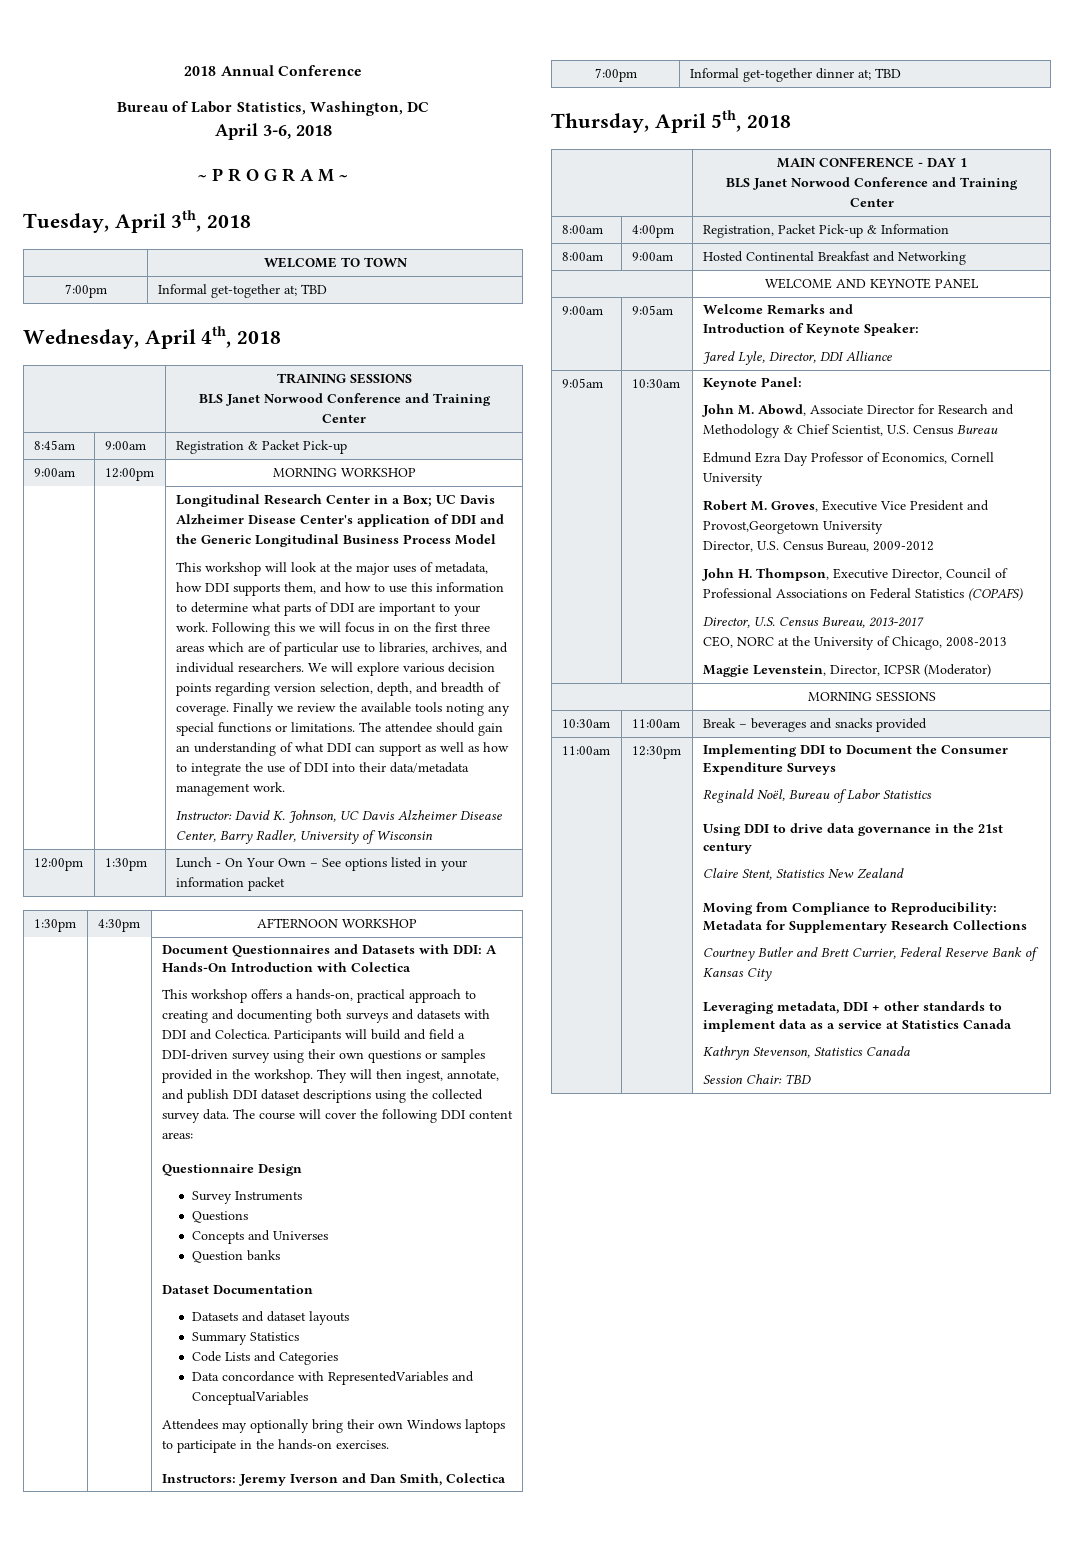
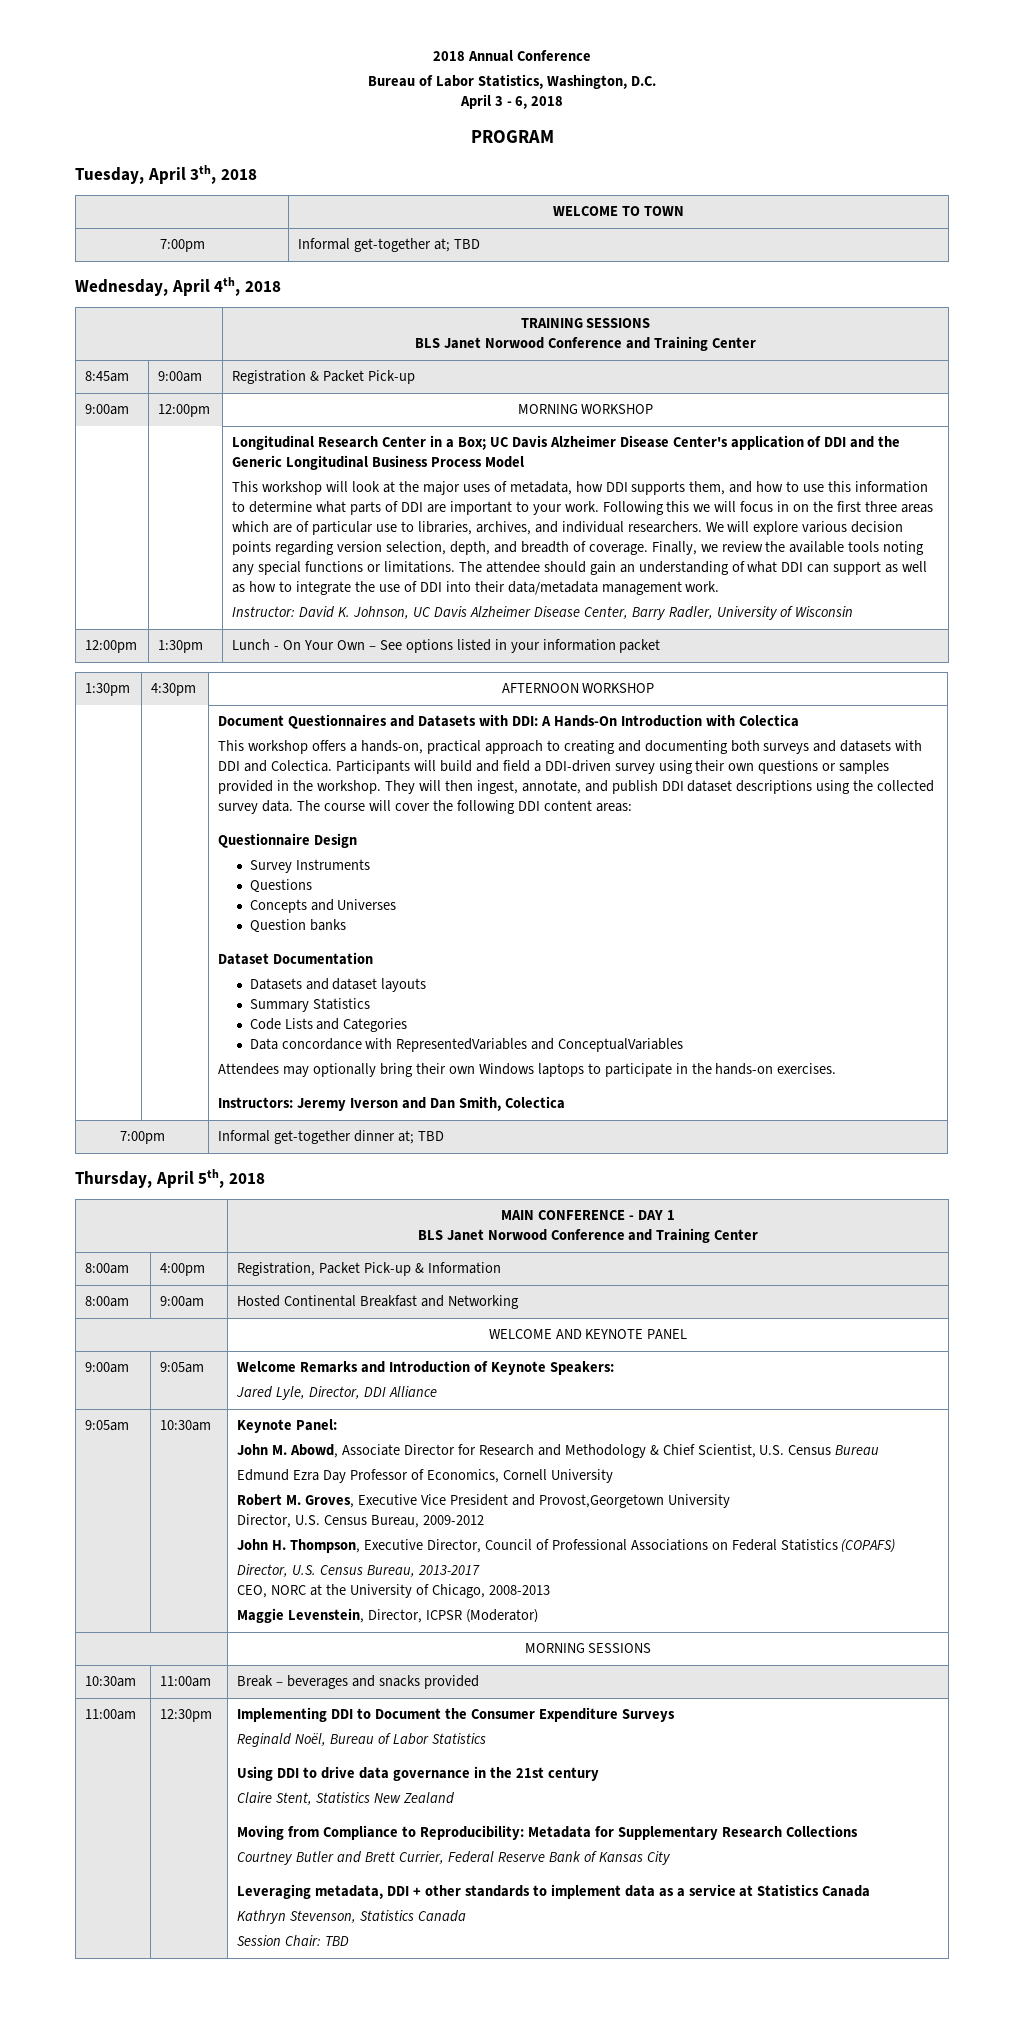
- Bureau of Labor Statistics, Washington, DC
- April 3-6, 2018
- ~ P R O G R A M ~
+ Bureau of Labor Statistics, Washington, D.C.
+ April 3 - 6, 2018
+ PROGRAM
- Finally we review the available tools noting any special functions or limitations.
+ Finally, we review the available tools noting any special functions or limitations.
- 9:00am | 9:05am | Welcome Remarks and
- Introduction of Keynote Speaker:
+ 9:00am | 9:05am | Welcome Remarks and Introduction of Keynote Speakers:

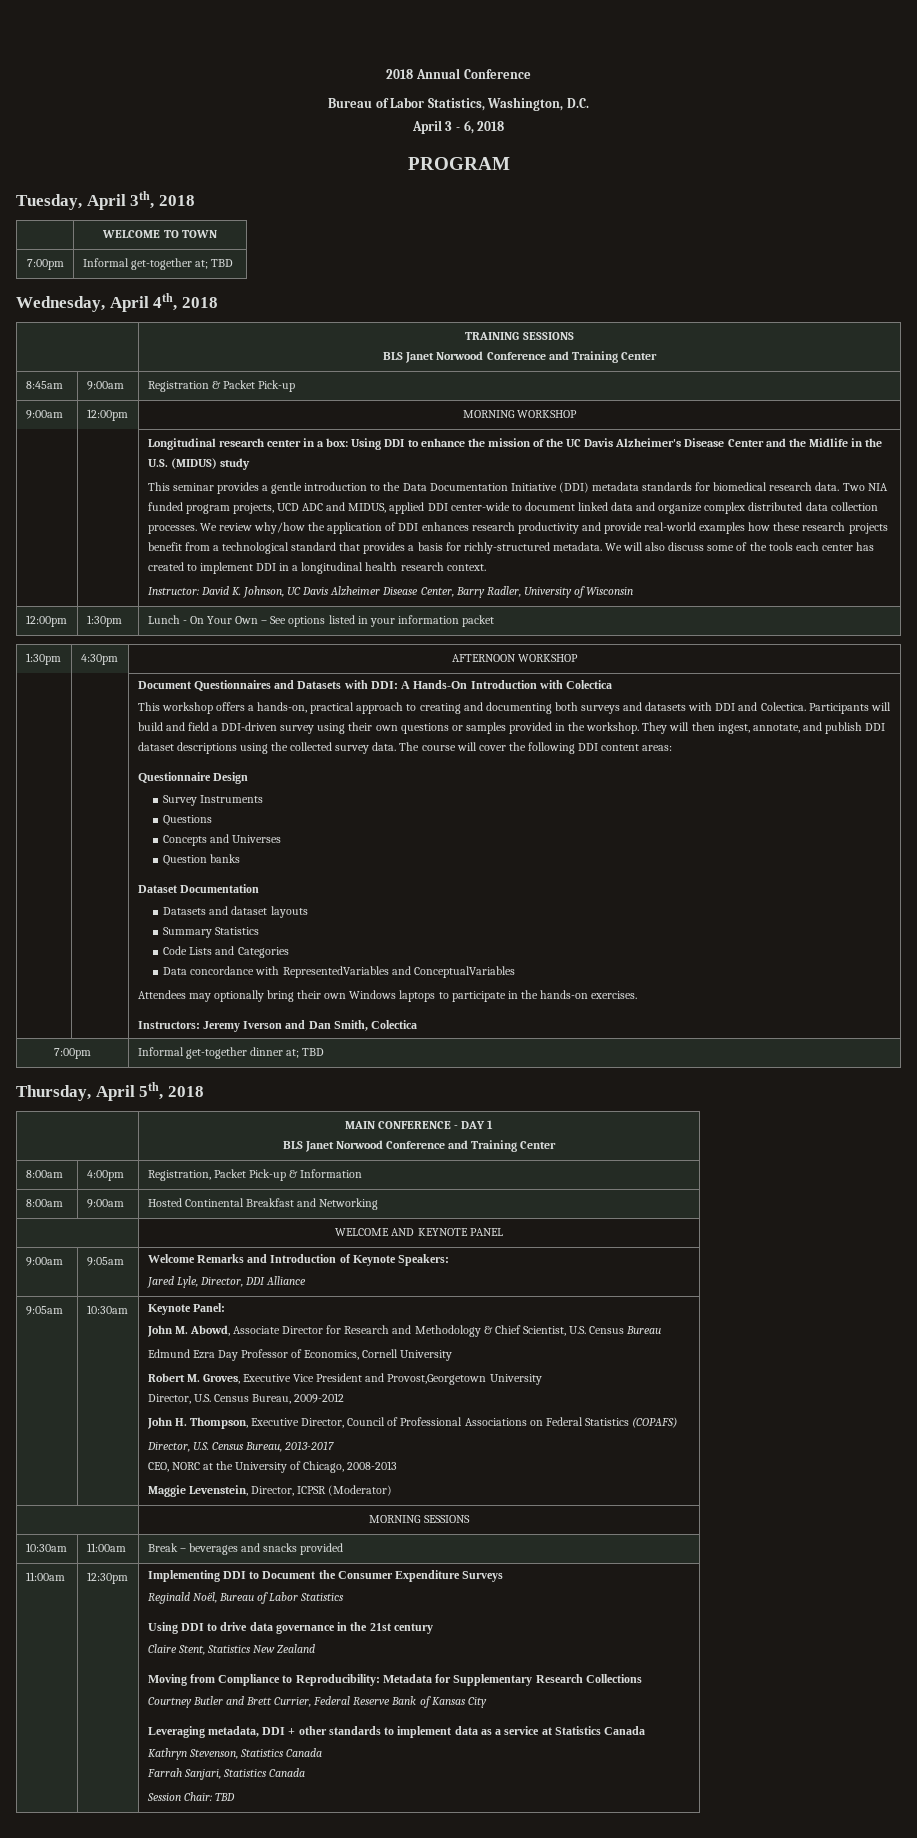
- Longitudinal Research Center in a Box; UC Davis Alzheimer Disease Center's application of DDI and the Generic Longitudinal Business Process Model
- This workshop will look at the major uses of metadata, how DDI supports them, and how to use this information to determine what parts of DDI are important to your work. Following this we will focus in on the first three areas which are of particular use to libraries, archives, and individual researchers. We will explore various decision points regarding version selection, depth, and breadth of coverage. Finally, we review the available tools noting any special functions or limitations. The attendee should gain an understanding of what DDI can support as well as how to integrate the use of DDI into their data/metadata management work.
+ Longitudinal research center in a box: Using DDI to enhance the mission of the UC Davis Alzheimer's Disease Center and the Midlife in the U.S. (MIDUS) study
+ This seminar provides a gentle introduction to the Data Documentation Initiative (DDI) metadata standards for biomedical research data. Two NIA funded program projects, UCD ADC and MIDUS, applied DDI center-wide to document linked data and organize complex distributed data collection processes. We review why/how the application of DDI enhances research productivity and provide real-world examples how these research projects benefit from a technological standard that provides a basis for richly-structured metadata. We will also discuss some of the tools each center has created to implement DDI in a longitudinal health research context.
+ Farrah Sanjari, Statistics Canada

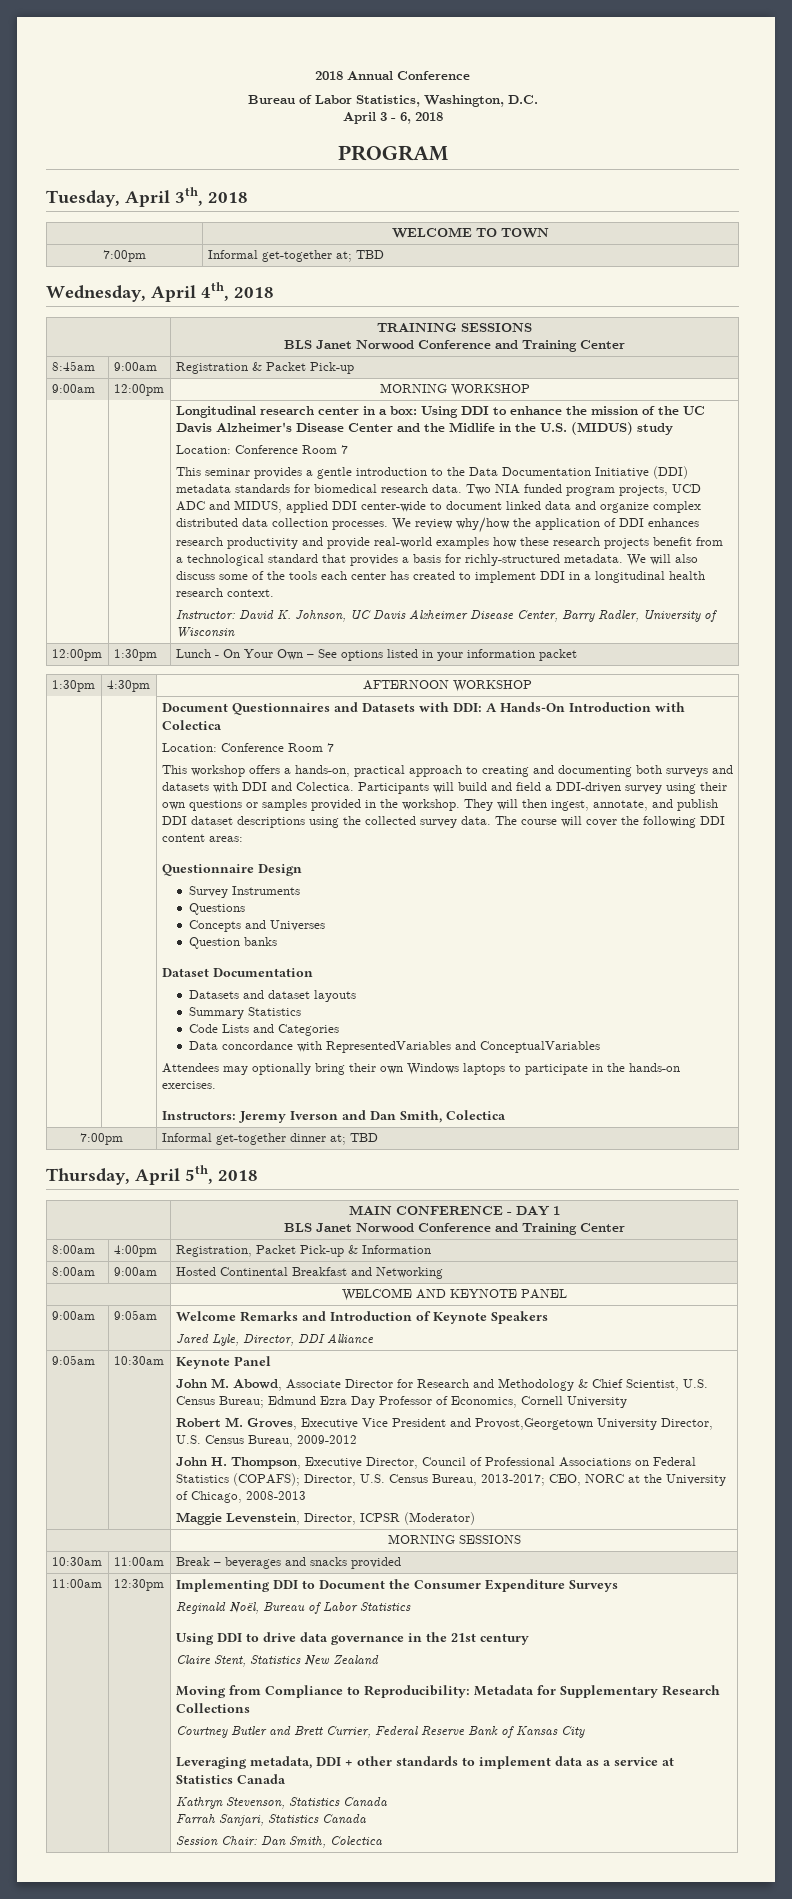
  Longitudinal research center in a box: Using DDI to enhance the mission of the UC Davis Alzheimer's Disease Center and the Midlife in the U.S. (MIDUS) study
+ Location: Conference Room 7
  Document Questionnaires and Datasets with DDI: A Hands-On Introduction with Colectica
+ Location: Conference Room 7
- 9:00am | 9:05am | Welcome Remarks and Introduction of Keynote Speakers:
+ 9:00am | 9:05am | Welcome Remarks and Introduction of Keynote Speakers
- Keynote Panel:
+ Keynote Panel
- John M. Abowd, Associate Director for Research and Methodology & Chief Scientist, U.S. Census Bureau
- Edmund Ezra Day Professor of Economics, Cornell University
+ John M. Abowd, Associate Director for Research and Methodology & Chief Scientist, U.S. Census Bureau; Edmund Ezra Day Professor of Economics, Cornell University
- Robert M. Groves, Executive Vice President and Provost,Georgetown University
- Director, U.S. Census Bureau, 2009-2012
+ Robert M. Groves, Executive Vice President and Provost,Georgetown University Director, U.S. Census Bureau, 2009-2012
- John H. Thompson, Executive Director, Council of Professional Associations on Federal Statistics (COPAFS)
- Director, U.S. Census Bureau, 2013-2017
- CEO, NORC at the University of Chicago, 2008-2013
+ John H. Thompson, Executive Director, Council of Professional Associations on Federal Statistics (COPAFS); Director, U.S. Census Bureau, 2013-2017; CEO, NORC at the University of Chicago, 2008-2013
- Session Chair: TBD
+ Session Chair: Dan Smith, Colectica

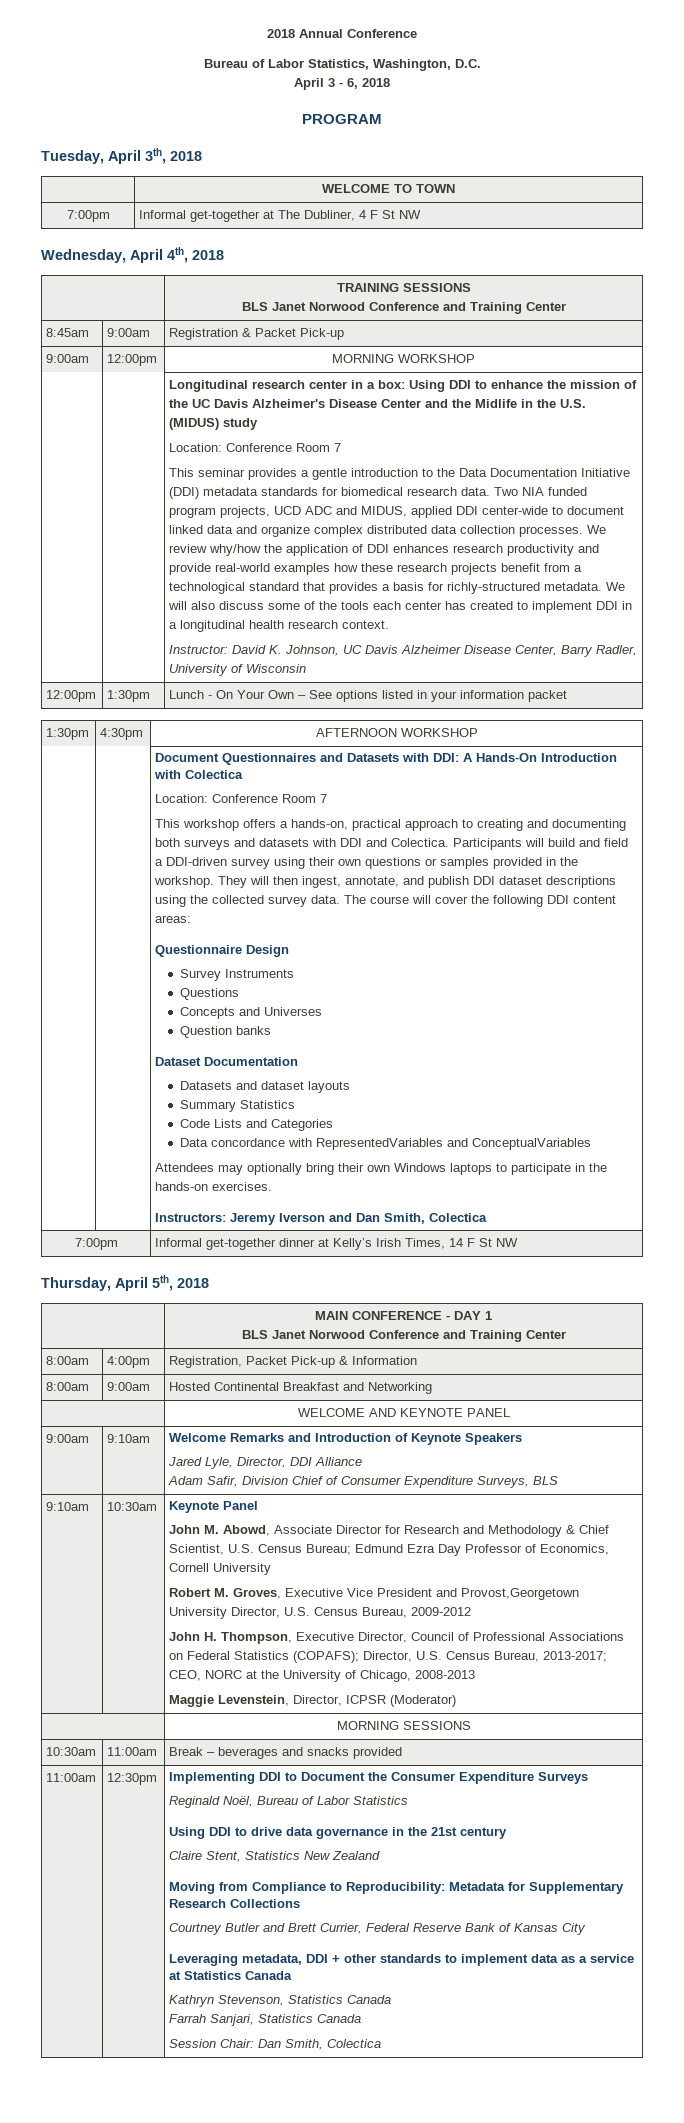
- 7:00pm | Informal get-together at; TBD
+ 7:00pm | Informal get-together at The Dubliner, 4 F St NW
- 7:00pm | Informal get-together dinner at; TBD
+ 7:00pm | Informal get-together dinner at Kelly’s Irish Times, 14 F St NW
- 9:00am | 9:05am | Welcome Remarks and Introduction of Keynote Speakers
+ 9:00am | 9:10am | Welcome Remarks and Introduction of Keynote Speakers
  Jared Lyle, Director, DDI Alliance
- 9:05am
+ Adam Safir, Division Chief of Consumer Expenditure Surveys, BLS
+ 9:10am

